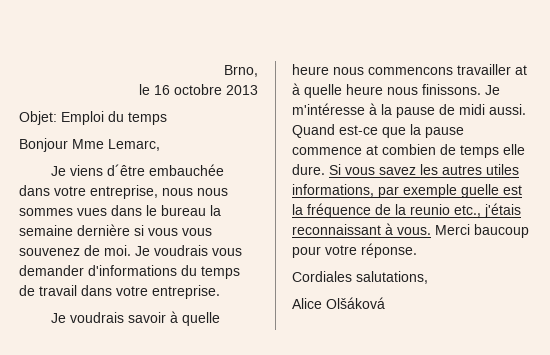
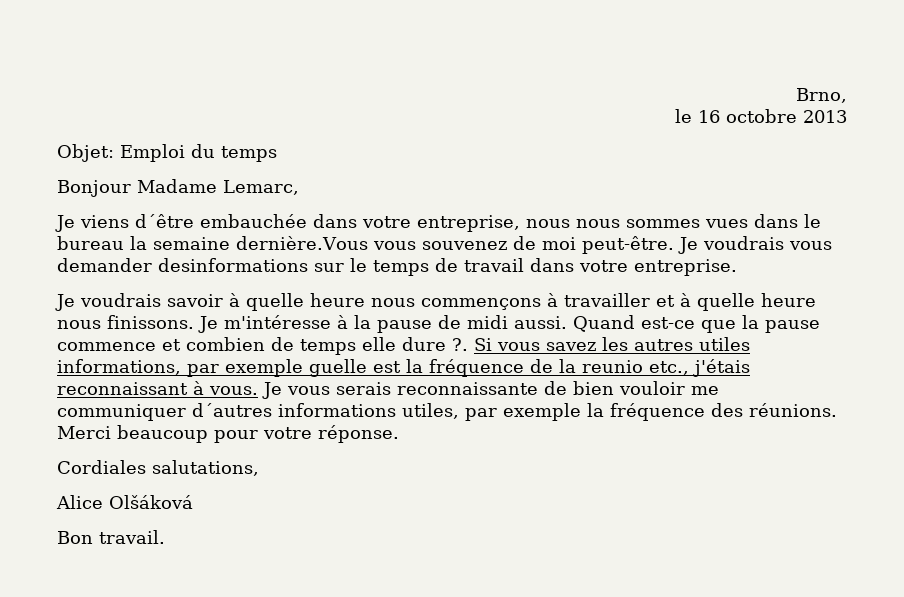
- Bonjour Mme Lemarc,
+ Bonjour Madame Lemarc,
- Je viens d´être embauchée dans votre entreprise, nous nous sommes vues dans le bureau la semaine dernière si vous vous souvenez de moi.
+ Je viens d´être embauchée dans votre entreprise, nous nous sommes vues dans le bureau la semaine dernière.Vous vous souvenez de moi peut-être.
- Je voudrais vous demander d'informations du temps de travail dans votre entreprise.
+ Je voudrais vous demander desinformations sur le temps de travail dans votre entreprise.
- Je voudrais savoir à quelle heure nous commencons travailler at à quelle heure nous finissons.
+ Je voudrais savoir à quelle heure nous commençons à travailler et à quelle heure nous finissons.
- Quand est-ce que la pause commence at combien de temps elle dure.
+ Quand est-ce que la pause commence et combien de temps elle dure ?.
- Merci baucoup pour votre réponse.
+ Je vous serais reconnaissante de bien vouloir me communiquer d´autres informations utiles, par exemple la fréquence des réunions. Merci beaucoup pour votre réponse.
+ Bon travail.

